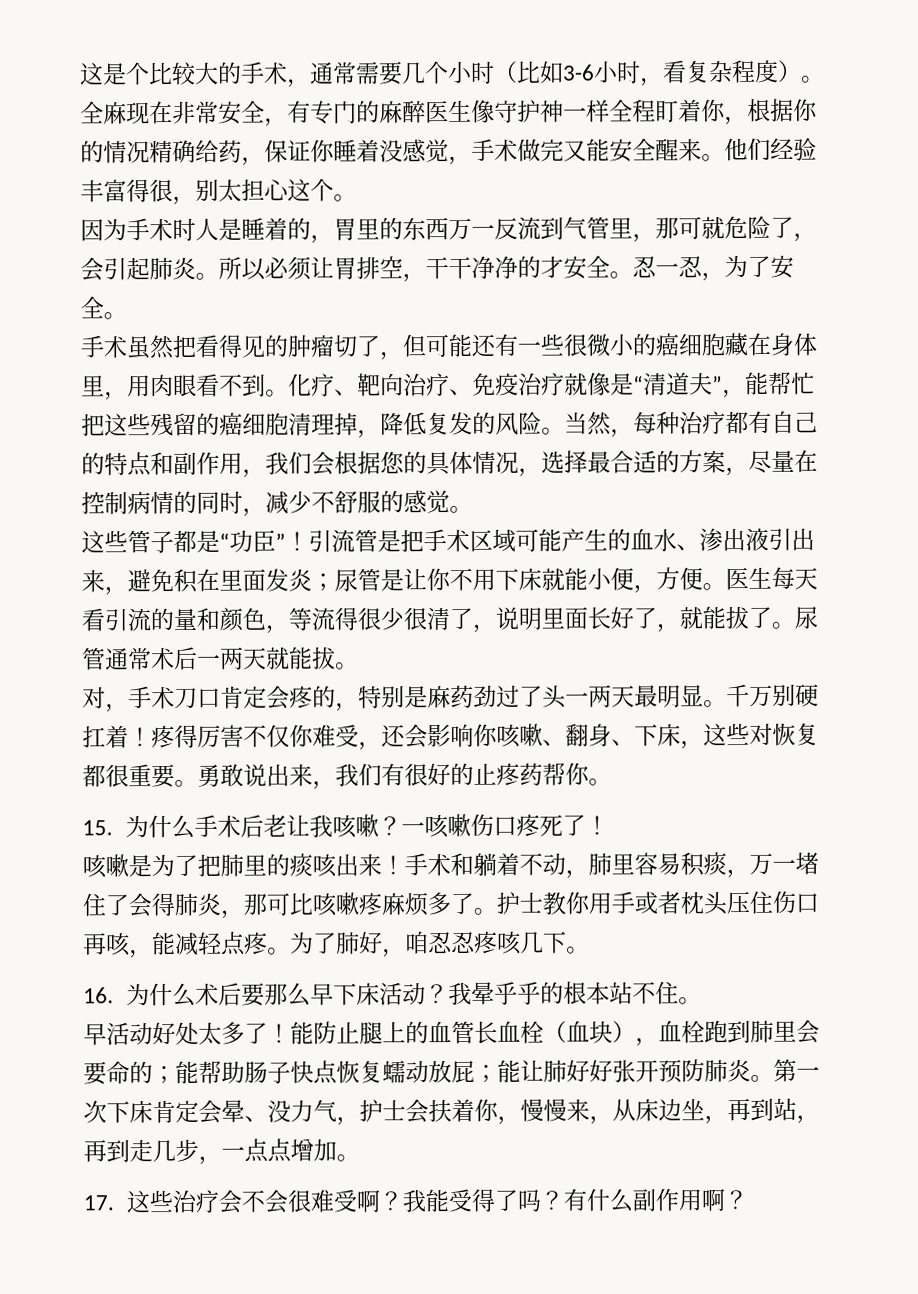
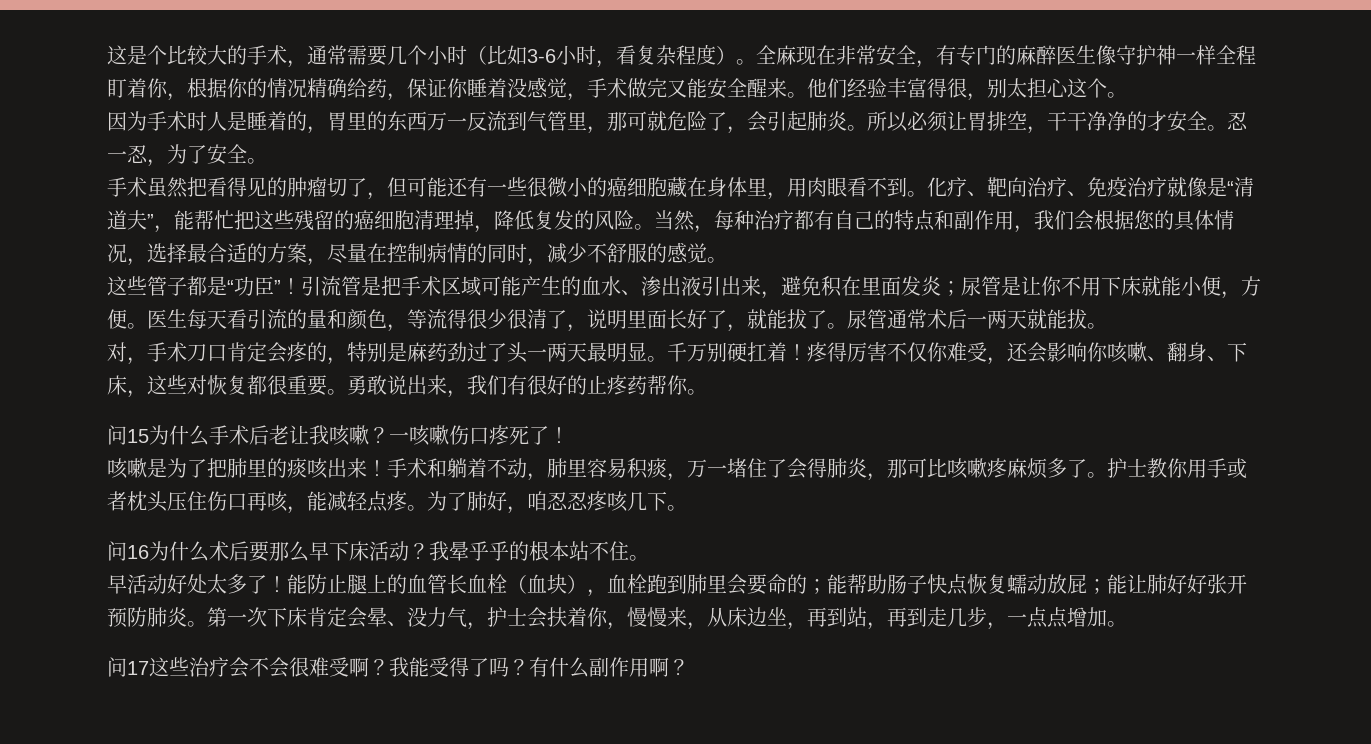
- 15.为什么手术后老让我咳嗽？
+ 问15为什么手术后老让我咳嗽？
- 16.为什么术后要那么早下床活动？
+ 问16为什么术后要那么早下床活动？
- 17.这些治疗会不会很难受啊？
+ 问17这些治疗会不会很难受啊？

